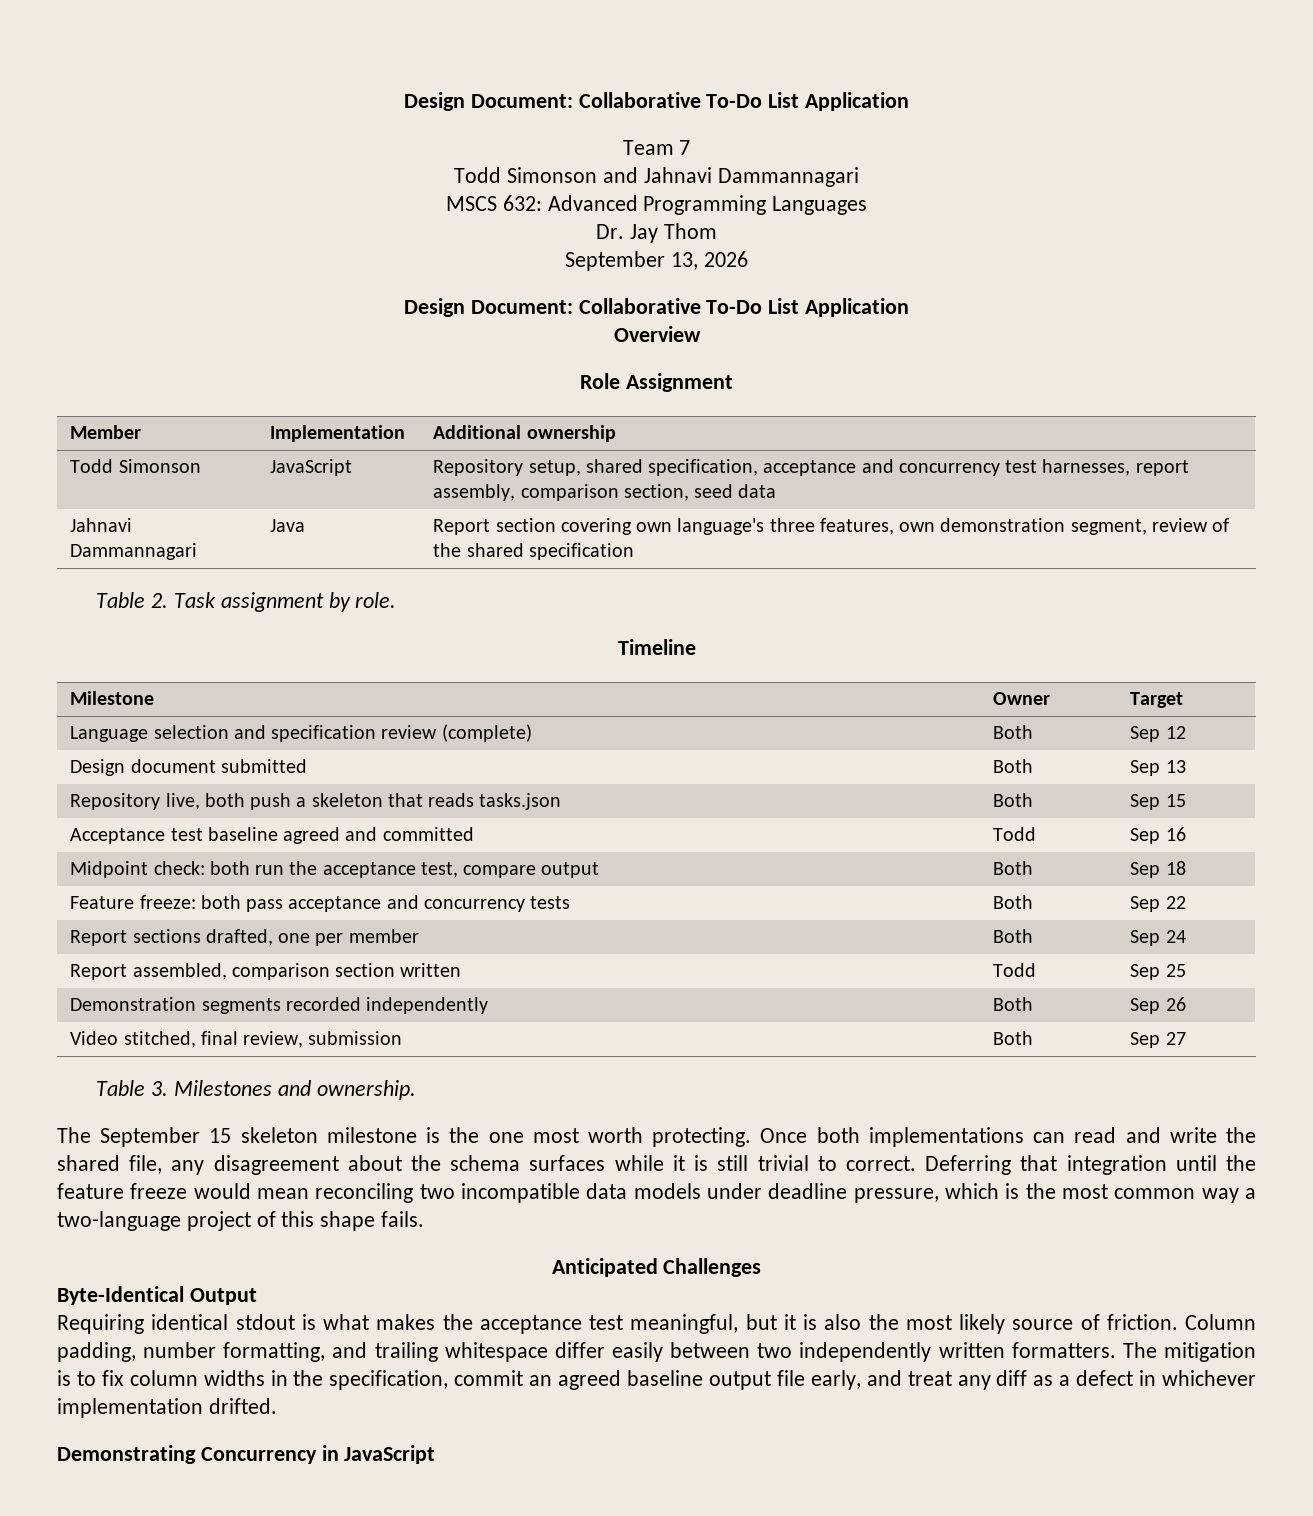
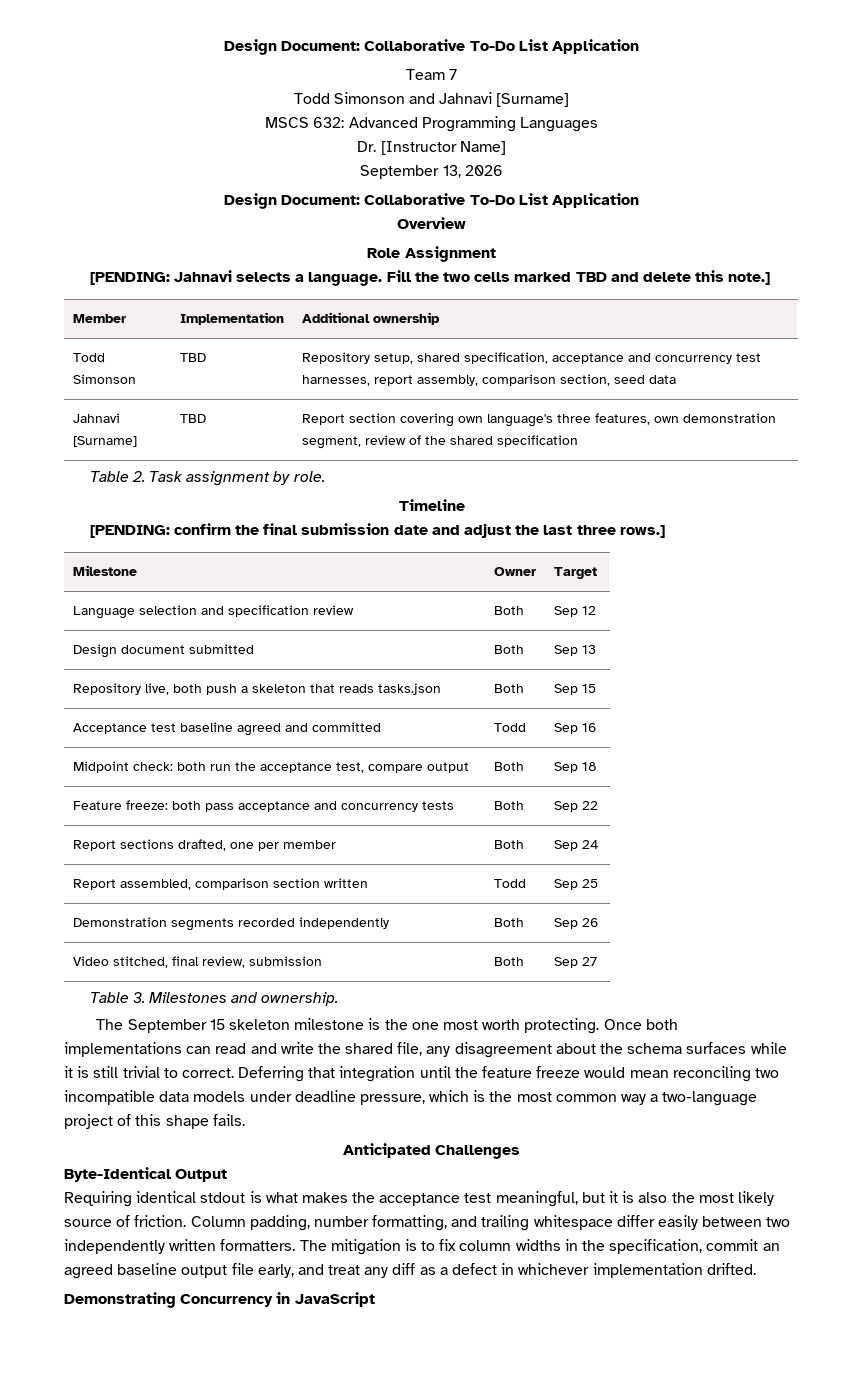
- Todd Simonson and Jahnavi Dammannagari
+ Todd Simonson and Jahnavi [Surname]
- Dr. Jay Thom
+ Dr. [Instructor Name]
+ [PENDING: Jahnavi selects a language. Fill the two cells marked TBD and delete this note.]
- Todd Simonson | JavaScript | Repository setup, shared specification, acceptance and concurrency test harnesses, report assembly, comparison section, seed data
+ Todd Simonson | TBD | Repository setup, shared specification, acceptance and concurrency test harnesses, report assembly, comparison section, seed data
- Jahnavi Dammannagari | Java | Report section covering own language's three features, own demonstration segment, review of the shared specification
+ Jahnavi [Surname] | TBD | Report section covering own language's three features, own demonstration segment, review of the shared specification
+ [PENDING: confirm the final submission date and adjust the last three rows.]
- Language selection and specification review (complete) | Both | Sep 12
+ Language selection and specification review | Both | Sep 12

